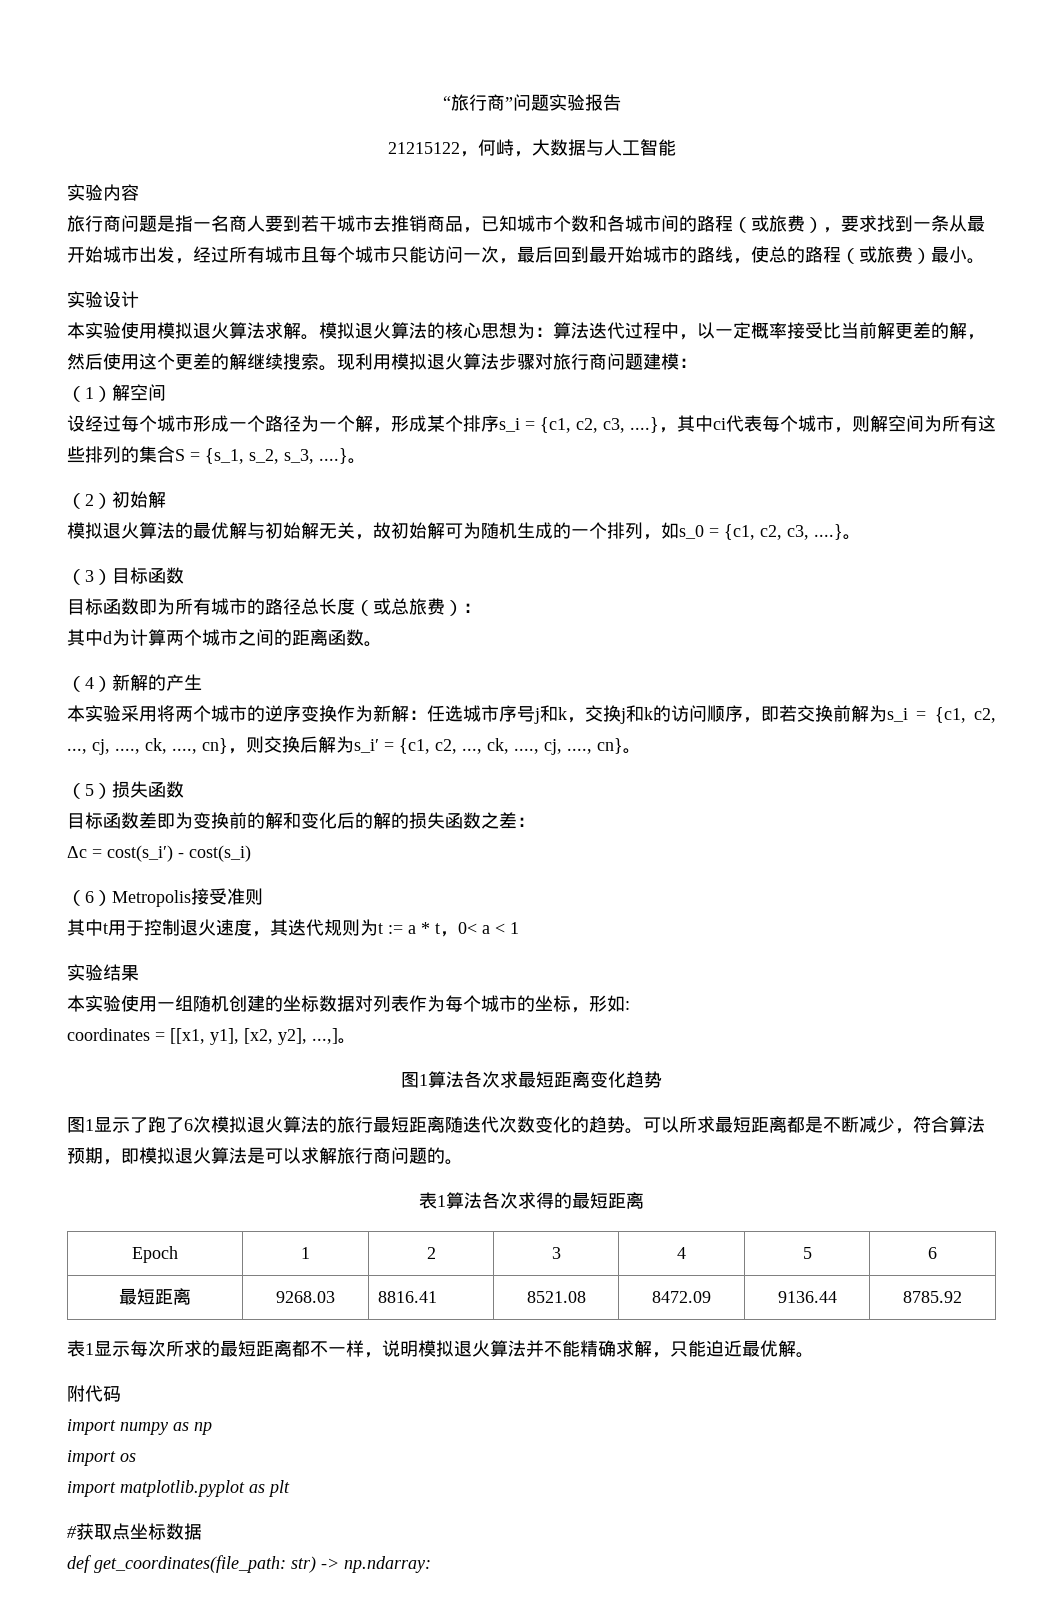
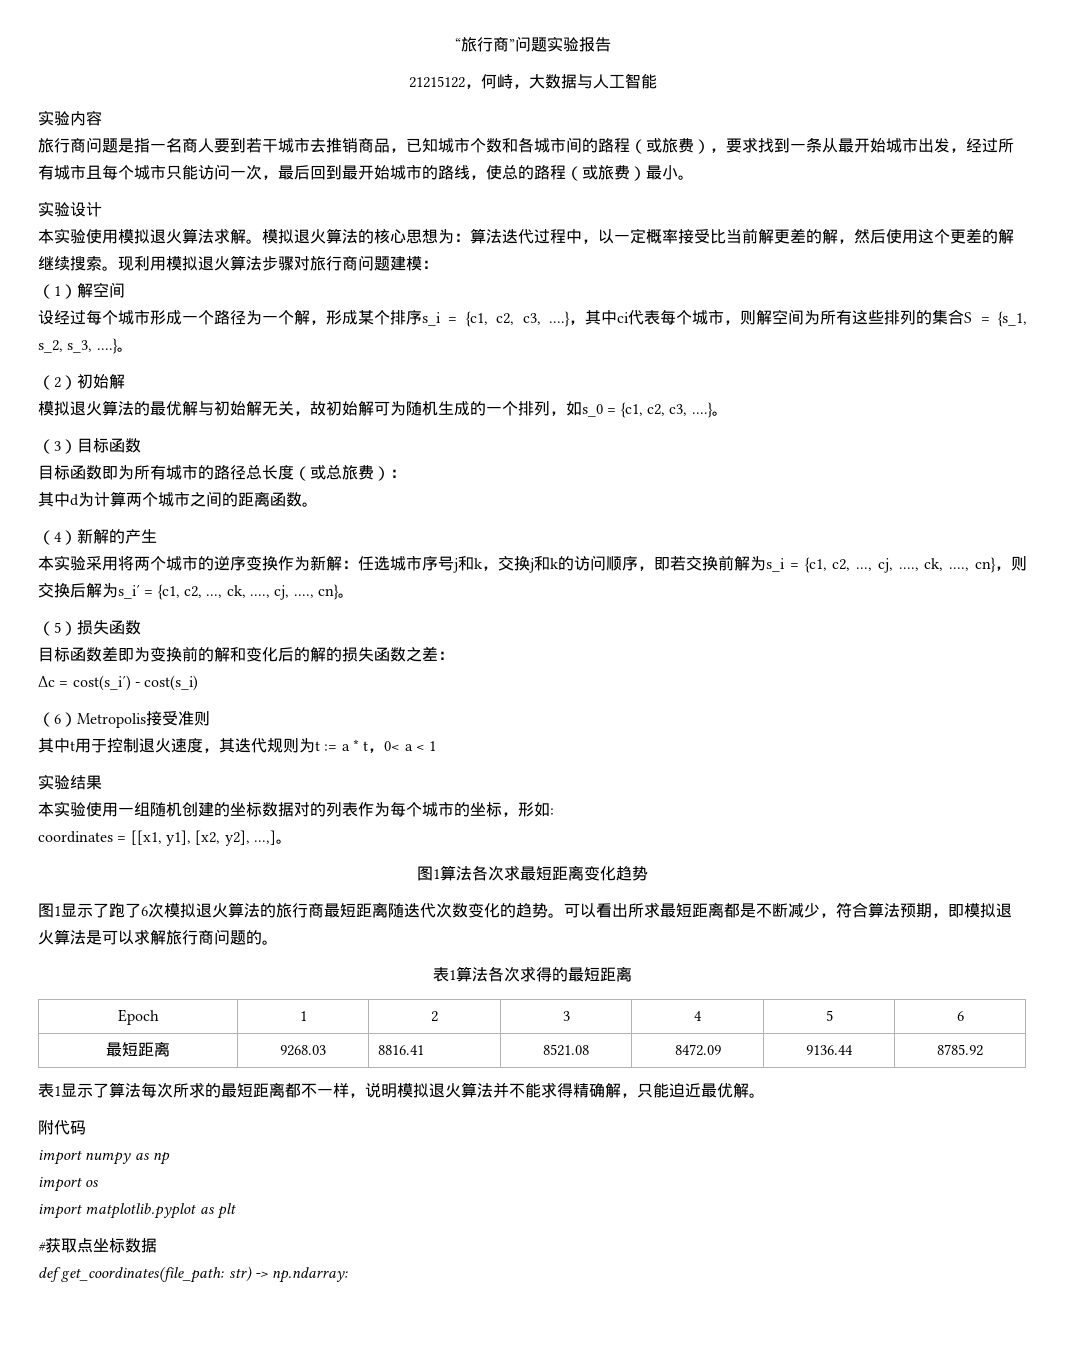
- 本实验使用一组随机创建的坐标数据对列表作为每个城市的坐标，形如:
+ 本实验使用一组随机创建的坐标数据对的列表作为每个城市的坐标，形如:
- 图1显示了跑了6次模拟退火算法的旅行最短距离随迭代次数变化的趋势。
+ 图1显示了跑了6次模拟退火算法的旅行商最短距离随迭代次数变化的趋势。
- 可以所求最短距离都是不断减少，符合算法预期，即模拟退火算法是可以求解旅行商问题的。
+ 可以看出所求最短距离都是不断减少，符合算法预期，即模拟退火算法是可以求解旅行商问题的。
- 表1显示每次所求的最短距离都不一样，说明模拟退火算法并不能精确求解，只能迫近最优解。
+ 表1显示了算法每次所求的最短距离都不一样，说明模拟退火算法并不能求得精确解，只能迫近最优解。

